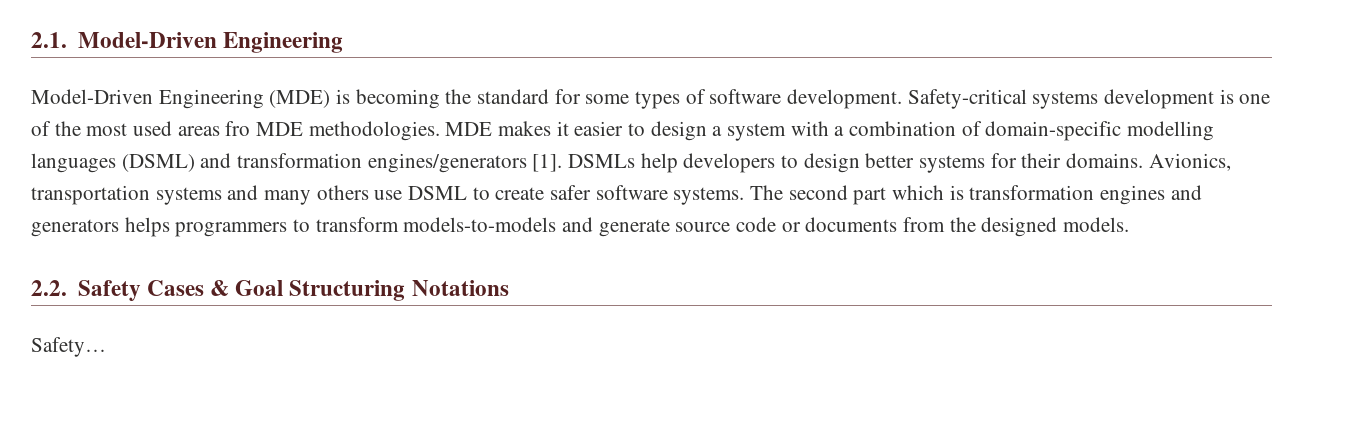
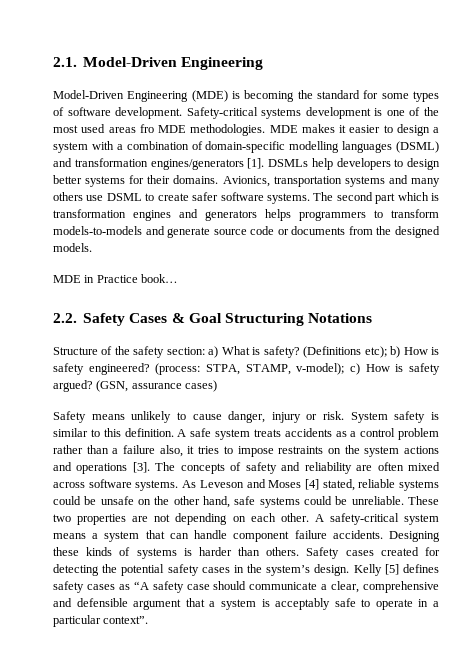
+ MDE in Practice book…
- Safety…
+ Structure of the safety section: a) What is safety? (Definitions etc); b) How is safety engineered? (process: STPA, STAMP, v-model); c) How is safety argued? (GSN, assurance cases)
+ Safety means unlikely to cause danger, injury or risk. System safety is similar to this definition. A safe system treats accidents as a control problem rather than a failure also, it tries to impose restraints on the system actions and operations [3]. The concepts of safety and reliability are often mixed across software systems. As Leveson and Moses [4] stated, reliable systems could be unsafe on the other hand, safe systems could be unreliable. These two properties are not depending on each other. A safety-critical system means a system that can handle component failure accidents. Designing these kinds of systems is harder than others. Safety cases created for detecting the potential safety cases in the system’s design. Kelly [5] defines safety cases as “A safety case should communicate a clear, comprehensive and defensible argument that a system is acceptably safe to operate in a particular context”.

